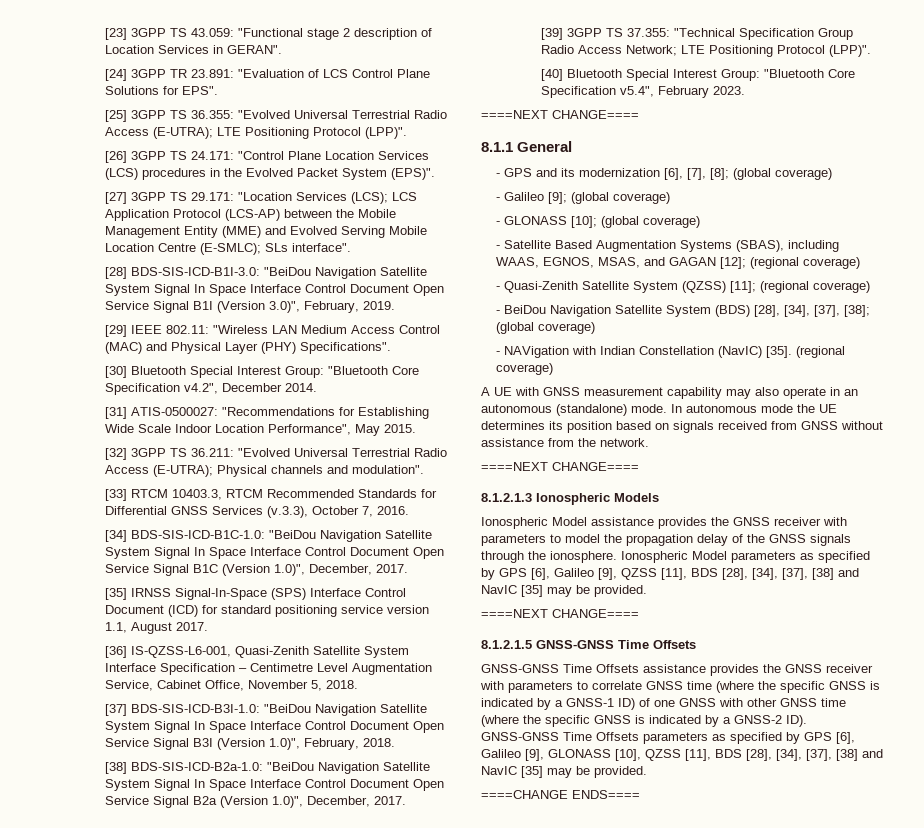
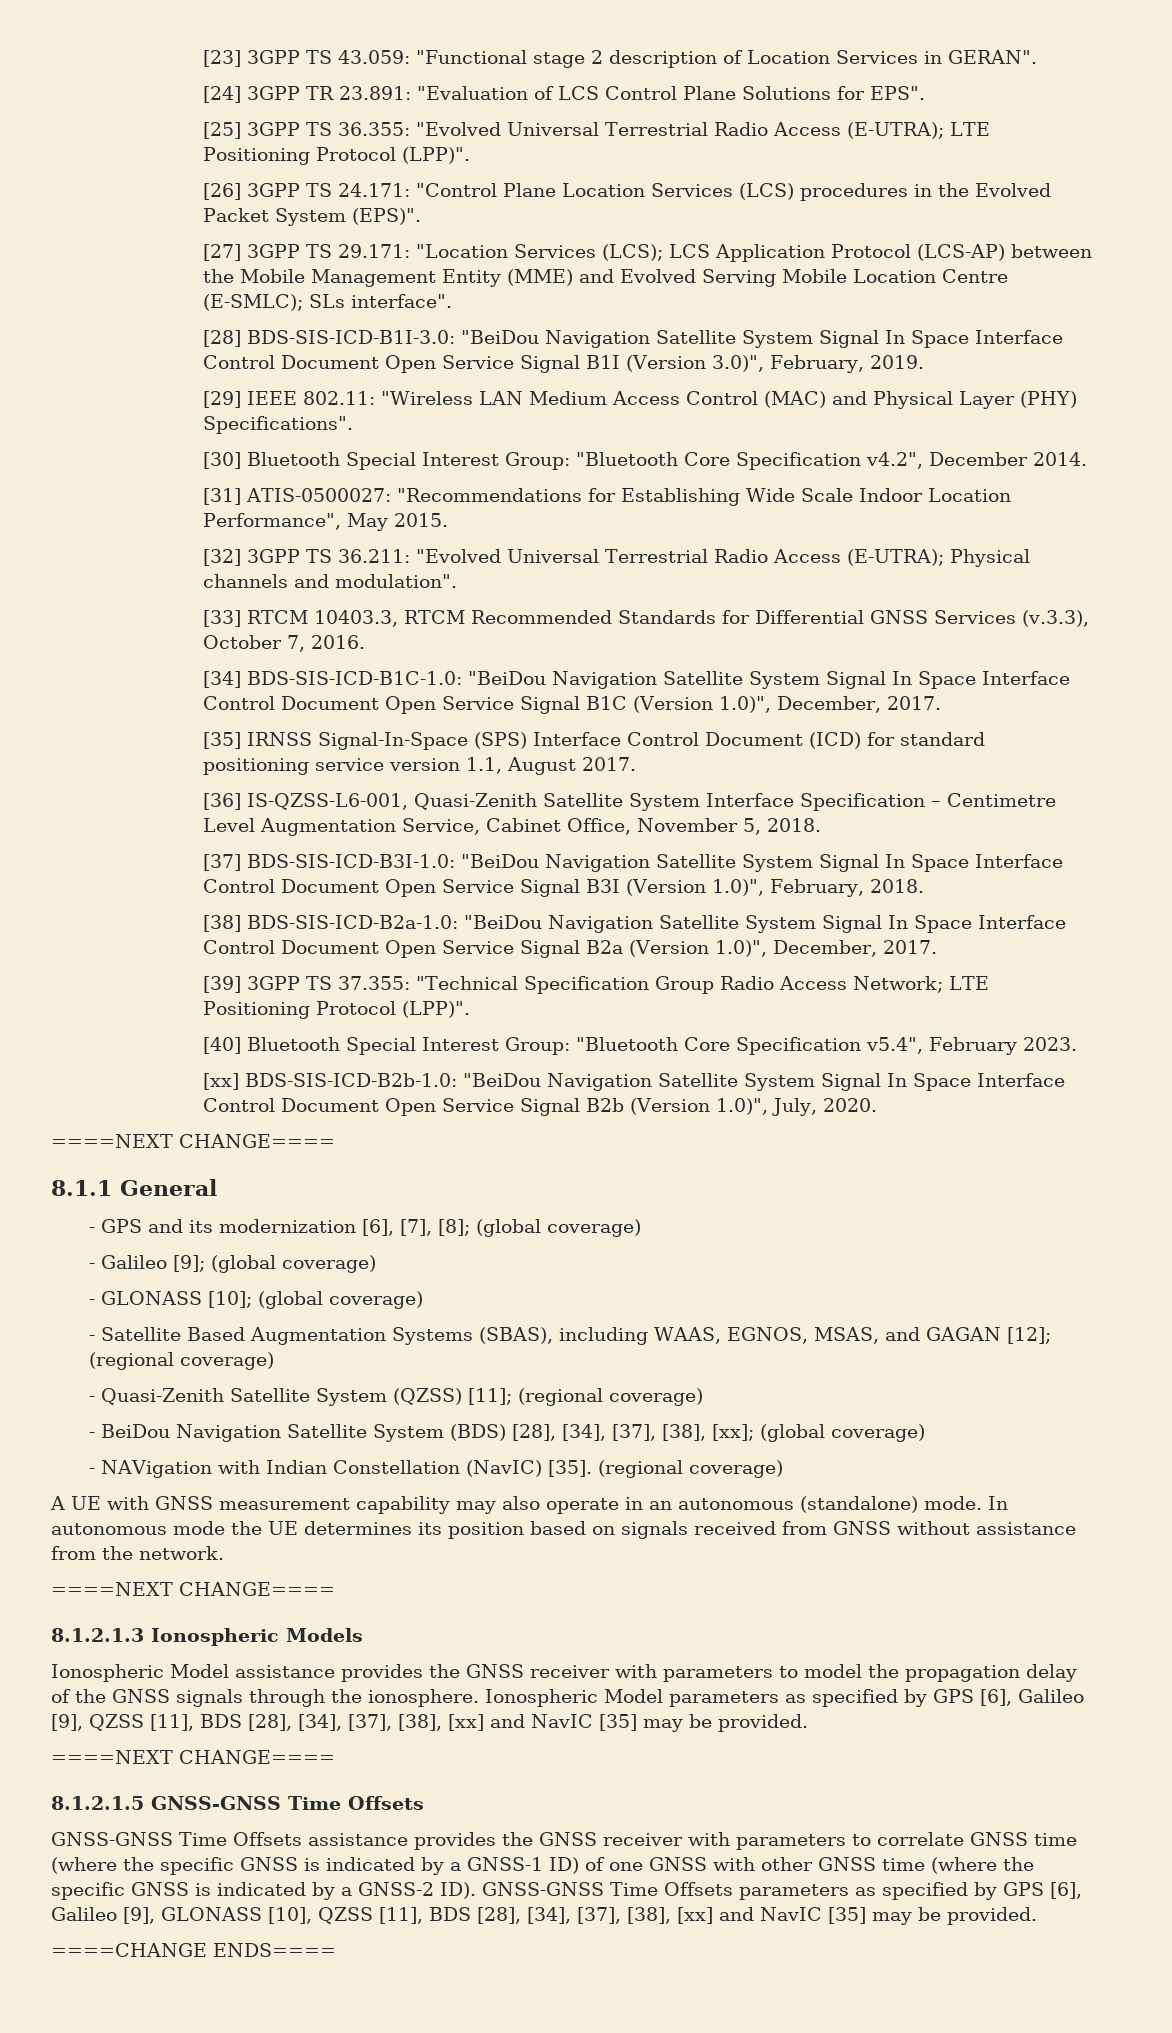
+ [xx] BDS-SIS-ICD-B2b-1.0: "BeiDou Navigation Satellite System Signal In Space Interface Control Document Open Service Signal B2b (Version 1.0)", July, 2020.
- - BeiDou Navigation Satellite System (BDS) [28], [34], [37], [38]; (global coverage)
+ - BeiDou Navigation Satellite System (BDS) [28], [34], [37], [38], [xx]; (global coverage)
- Ionospheric Model parameters as specified by GPS [6], Galileo [9], QZSS [11], BDS [28], [34], [37], [38] and NavIC [35] may be provided.
+ Ionospheric Model parameters as specified by GPS [6], Galileo [9], QZSS [11], BDS [28], [34], [37], [38], [xx] and NavIC [35] may be provided.
- GNSS-GNSS Time Offsets assistance provides the GNSS receiver with parameters to correlate GNSS time (where the specific GNSS is indicated by a GNSS-1 ID) of one GNSS with other GNSS time (where the specific GNSS is indicated by a GNSS-2 ID). GNSS-GNSS Time Offsets parameters as specified by GPS [6], Galileo [9], GLONASS [10], QZSS [11], BDS [28], [34], [37], [38] and NavIC [35] may be provided.
+ GNSS-GNSS Time Offsets assistance provides the GNSS receiver with parameters to correlate GNSS time (where the specific GNSS is indicated by a GNSS-1 ID) of one GNSS with other GNSS time (where the specific GNSS is indicated by a GNSS-2 ID). GNSS-GNSS Time Offsets parameters as specified by GPS [6], Galileo [9], GLONASS [10], QZSS [11], BDS [28], [34], [37], [38], [xx] and NavIC [35] may be provided.

